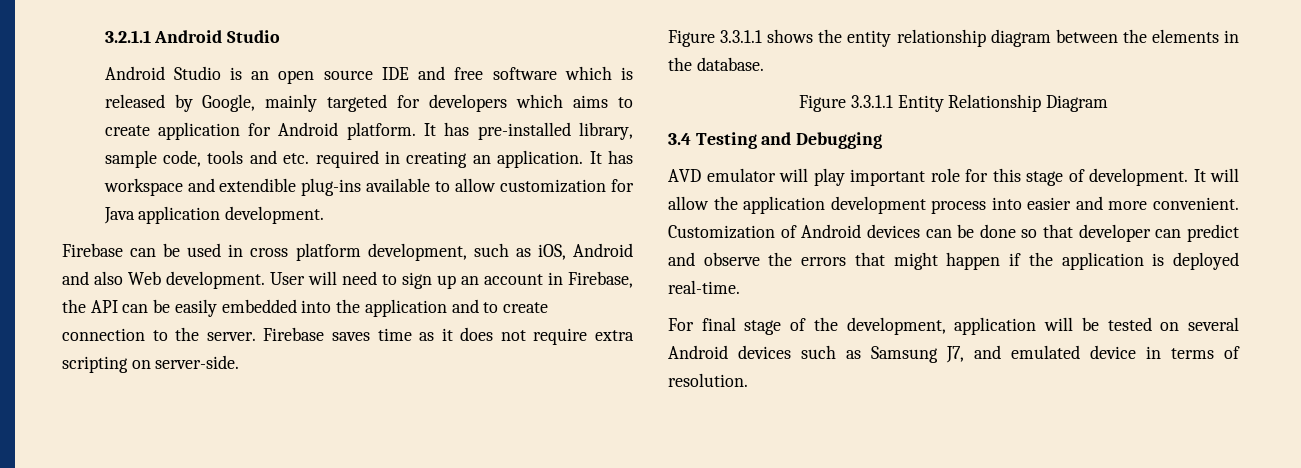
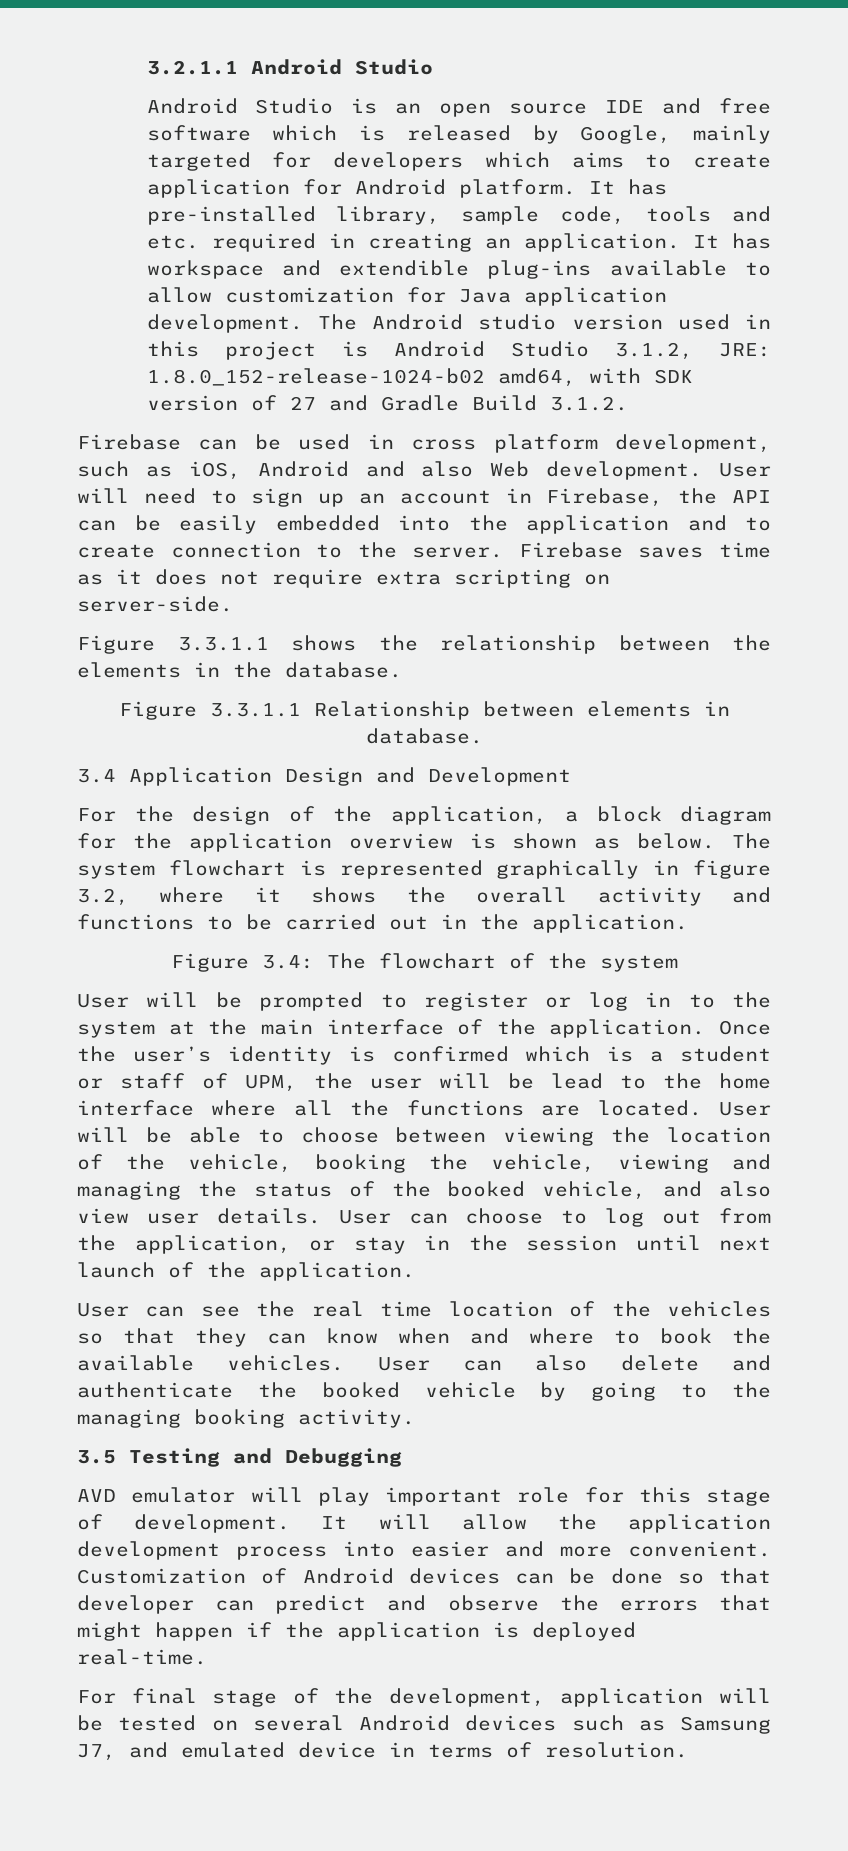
+ The Android studio version used in this project is Android Studio 3.1.2, JRE: 1.8.0_152-release-1024-b02 amd64, with SDK version of 27 and Gradle Build 3.1.2.
- Figure 3.3.1.1 shows the entity relationship diagram between the elements in the database.
+ Figure 3.3.1.1 shows the relationship between the elements in the database.
- Figure 3.3.1.1 Entity Relationship Diagram
- 3.4 Testing and Debugging
+ Figure 3.3.1.1 Relationship between elements in database.
+ 3.4 Application Design and Development
+ For the design of the application, a block diagram for the application overview is shown as below. The system flowchart is represented graphically in figure 3.2, where it shows the overall activity and functions to be carried out in the application.
+ Figure 3.4: The flowchart of the system
+ User will be prompted to register or log in to the system at the main interface of the application. Once the user’s identity is confirmed which is a student or staff of UPM, the user will be lead to the home interface where all the functions are located. User will be able to choose between viewing the location of the vehicle, booking the vehicle, viewing and managing the status of the booked vehicle, and also view user details. User can choose to log out from the application, or stay in the session until next launch of the application.
+ User can see the real time location of the vehicles so that they can know when and where to book the available vehicles. User can also delete and authenticate the booked vehicle by going to the managing booking activity.
+ 3.5 Testing and Debugging

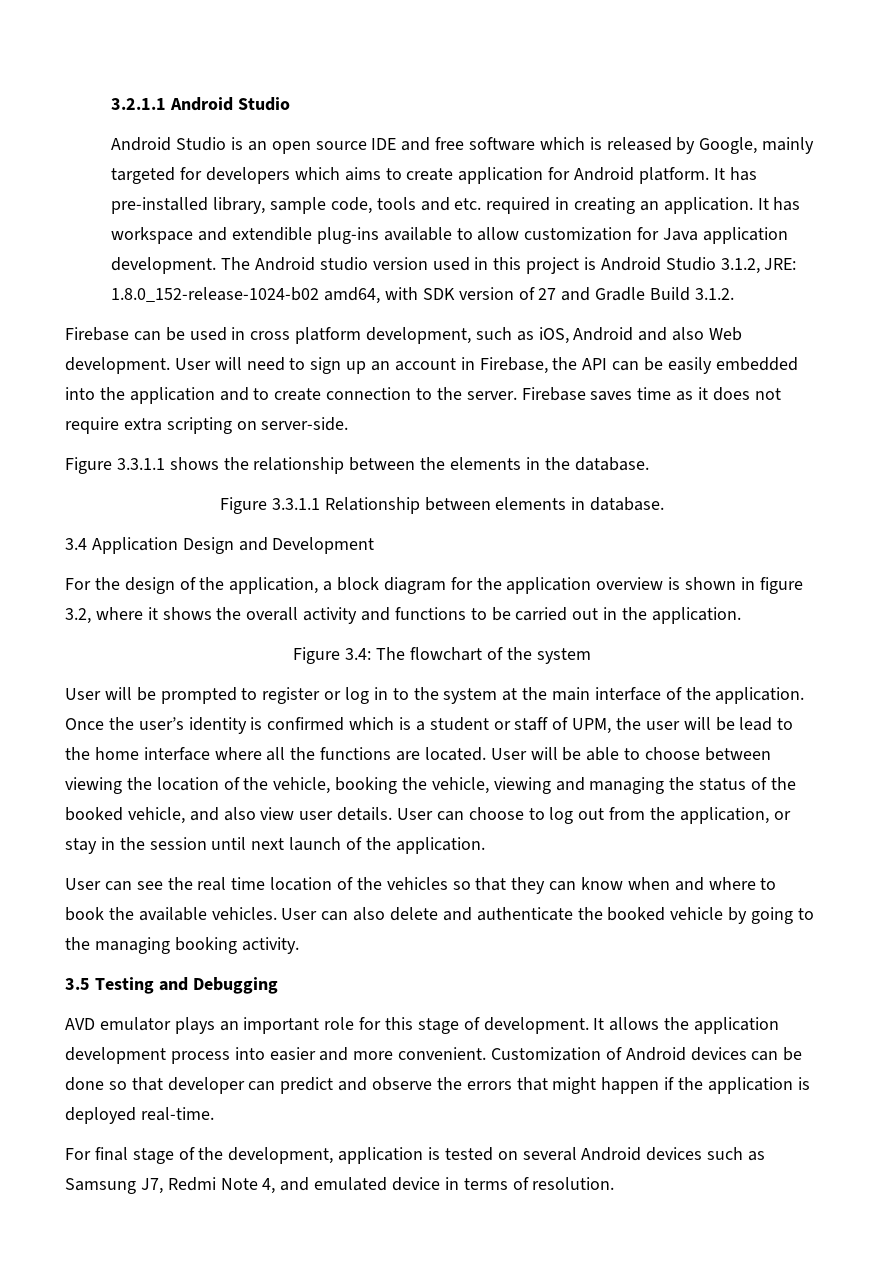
- For the design of the application, a block diagram for the application overview is shown as below. The system flowchart is represented graphically in figure 3.2, where it shows the overall activity and functions to be carried out in the application.
+ For the design of the application, a block diagram for the application overview is shown in figure 3.2, where it shows the overall activity and functions to be carried out in the application.
- AVD emulator will play important role for this stage of development.
+ AVD emulator plays an important role for this stage of development.
- It will allow the application development process into easier and more convenient.
+ It allows the application development process into easier and more convenient.
- For final stage of the development, application will be tested on several Android devices such as Samsung J7, and emulated device in terms of resolution.
+ For final stage of the development, application is tested on several Android devices such as Samsung J7, Redmi Note 4, and emulated device in terms of resolution.

